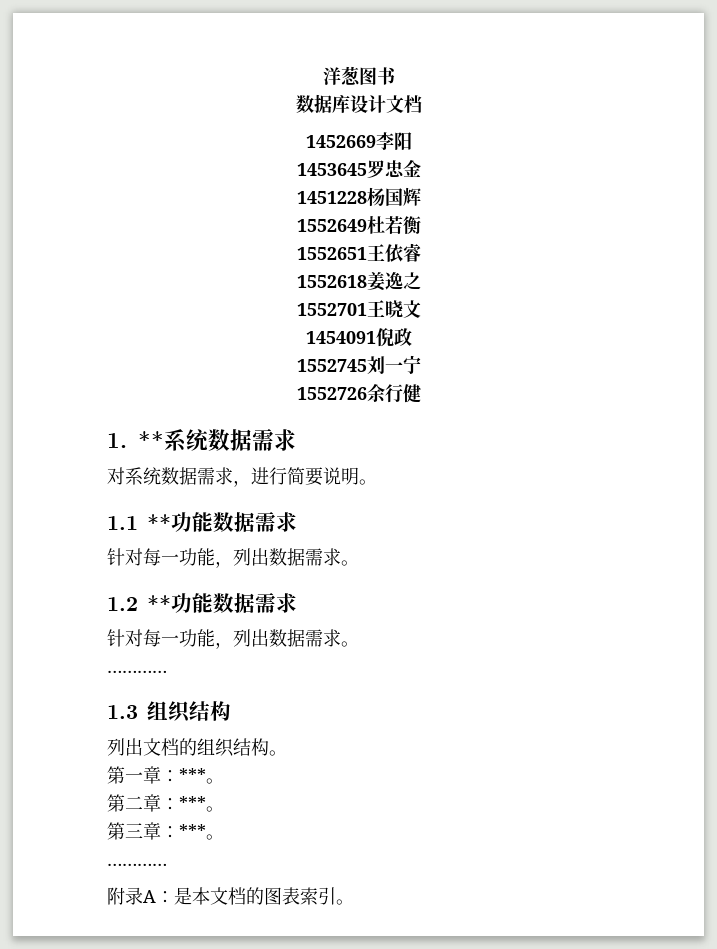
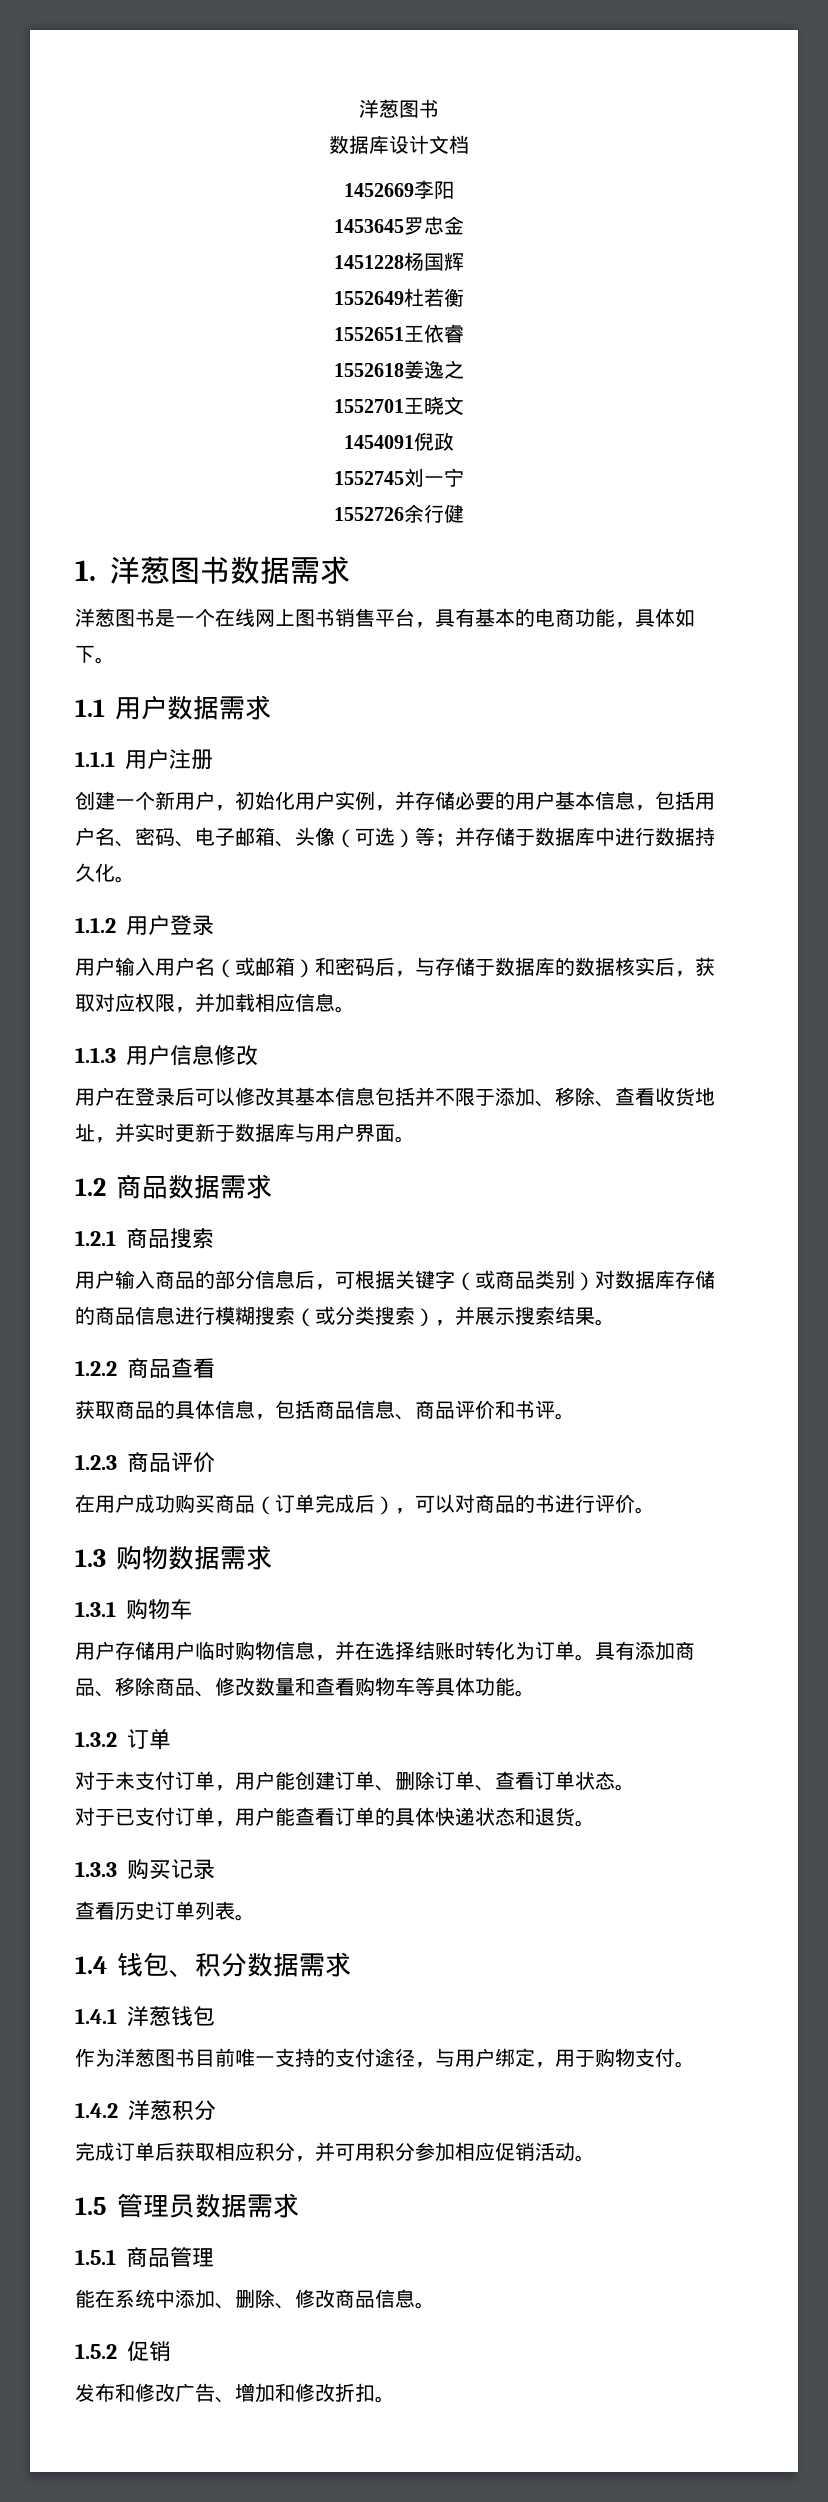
- 1. **系统数据需求
- 对系统数据需求，进行简要说明。
+ 1.洋葱图书数据需求
+ 洋葱图书是一个在线网上图书销售平台，具有基本的电商功能，具体如下。
- 1.1 **功能数据需求
- 针对每一功能，列出数据需求。
- 1.2 **功能数据需求
- 针对每一功能，列出数据需求。
- …………
- 1.3组织结构
- 列出文档的组织结构。
- 第一章：***。
- 第二章：***。
- 第三章：***。
- …………
- 附录A：是本文档的图表索引。
+ 1.1用户数据需求
+ 1.1.1用户注册
+ 创建一个新用户，初始化用户实例，并存储必要的用户基本信息，包括用户名、密码、电子邮箱、头像（可选）等；并存储于数据库中进行数据持久化。
+ 1.1.2用户登录
+ 用户输入用户名（或邮箱）和密码后，与存储于数据库的数据核实后，获取对应权限，并加载相应信息。
+ 1.1.3用户信息修改
+ 用户在登录后可以修改其基本信息包括并不限于添加、移除、查看收货地址，并实时更新于数据库与用户界面。
+ 1.2商品数据需求
+ 1.2.1商品搜索
+ 用户输入商品的部分信息后，可根据关键字（或商品类别）对数据库存储的商品信息进行模糊搜索（或分类搜索），并展示搜索结果。
+ 1.2.2商品查看
+ 获取商品的具体信息，包括商品信息、商品评价和书评。
+ 1.2.3商品评价
+ 在用户成功购买商品（订单完成后），可以对商品的书进行评价。
+ 1.3购物数据需求
+ 1.3.1购物车
+ 用户存储用户临时购物信息，并在选择结账时转化为订单。具有添加商品、移除商品、修改数量和查看购物车等具体功能。
+ 1.3.2订单
+ 对于未支付订单，用户能创建订单、删除订单、查看订单状态。
+ 对于已支付订单，用户能查看订单的具体快递状态和退货。
+ 1.3.3购买记录
+ 查看历史订单列表。
+ 1.4钱包、积分数据需求
+ 1.4.1洋葱钱包
+ 作为洋葱图书目前唯一支持的支付途径，与用户绑定，用于购物支付。
+ 1.4.2洋葱积分
+ 完成订单后获取相应积分，并可用积分参加相应促销活动。
+ 1.5管理员数据需求
+ 1.5.1商品管理
+ 能在系统中添加、删除、修改商品信息。
+ 1.5.2促销
+ 发布和修改广告、增加和修改折扣。

